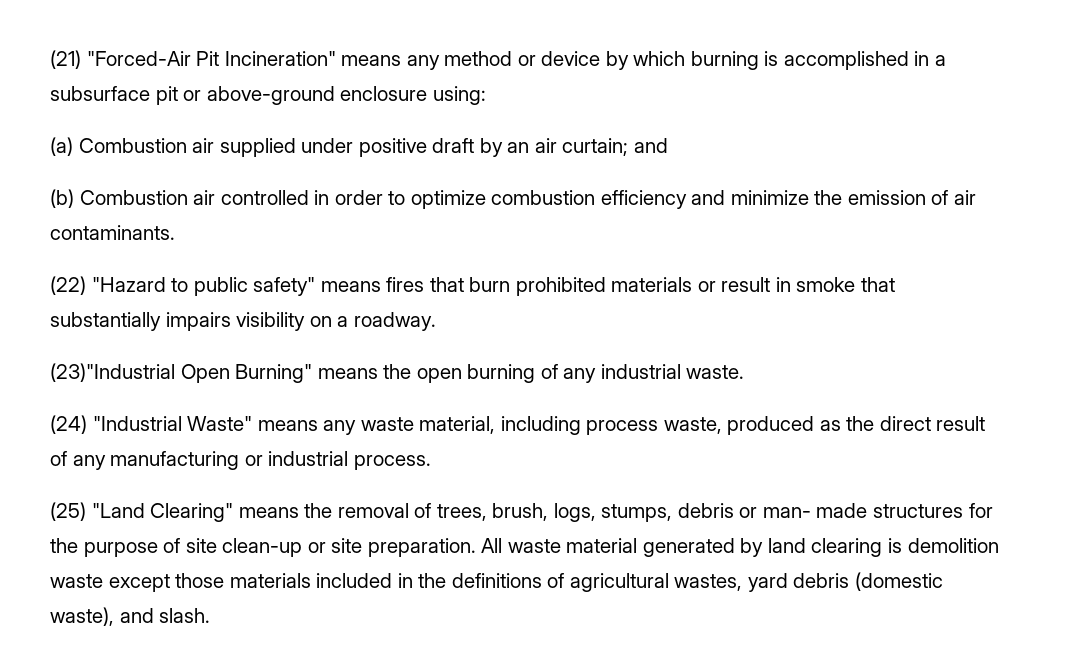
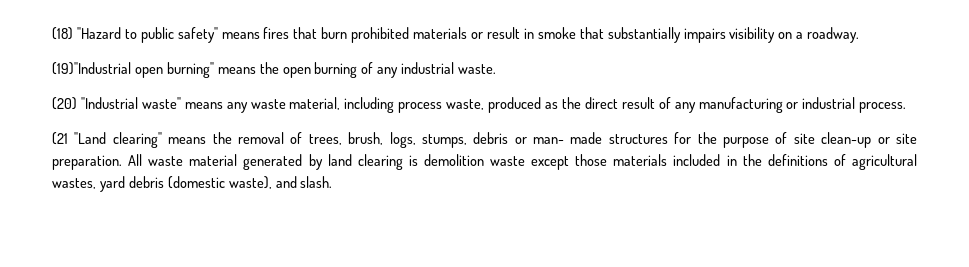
- (21) "Forced-Air Pit Incineration" means any method or device by which burning is accomplished in a subsurface pit or above-ground enclosure using:
- (a) Combustion air supplied under positive draft by an air curtain; and
- (b) Combustion air controlled in order to optimize combustion efficiency and minimize the emission of air contaminants.
- (22) "Hazard to public safety" means fires that burn prohibited materials or result in smoke that substantially impairs visibility on a roadway.
+ (18) "Hazard to public safety" means fires that burn prohibited materials or result in smoke that substantially impairs visibility on a roadway.
- (23)"Industrial Open Burning" means the open burning of any industrial waste.
+ (19)"Industrial open burning" means the open burning of any industrial waste.
- (24) "Industrial Waste" means any waste material, including process waste, produced as the direct result of any manufacturing or industrial process.
+ (20) "Industrial waste" means any waste material, including process waste, produced as the direct result of any manufacturing or industrial process.
- (25) "Land Clearing" means the removal of trees, brush, logs, stumps, debris or man- made structures for the purpose of site clean-up or site preparation.
+ (21 "Land clearing" means the removal of trees, brush, logs, stumps, debris or man- made structures for the purpose of site clean-up or site preparation.

